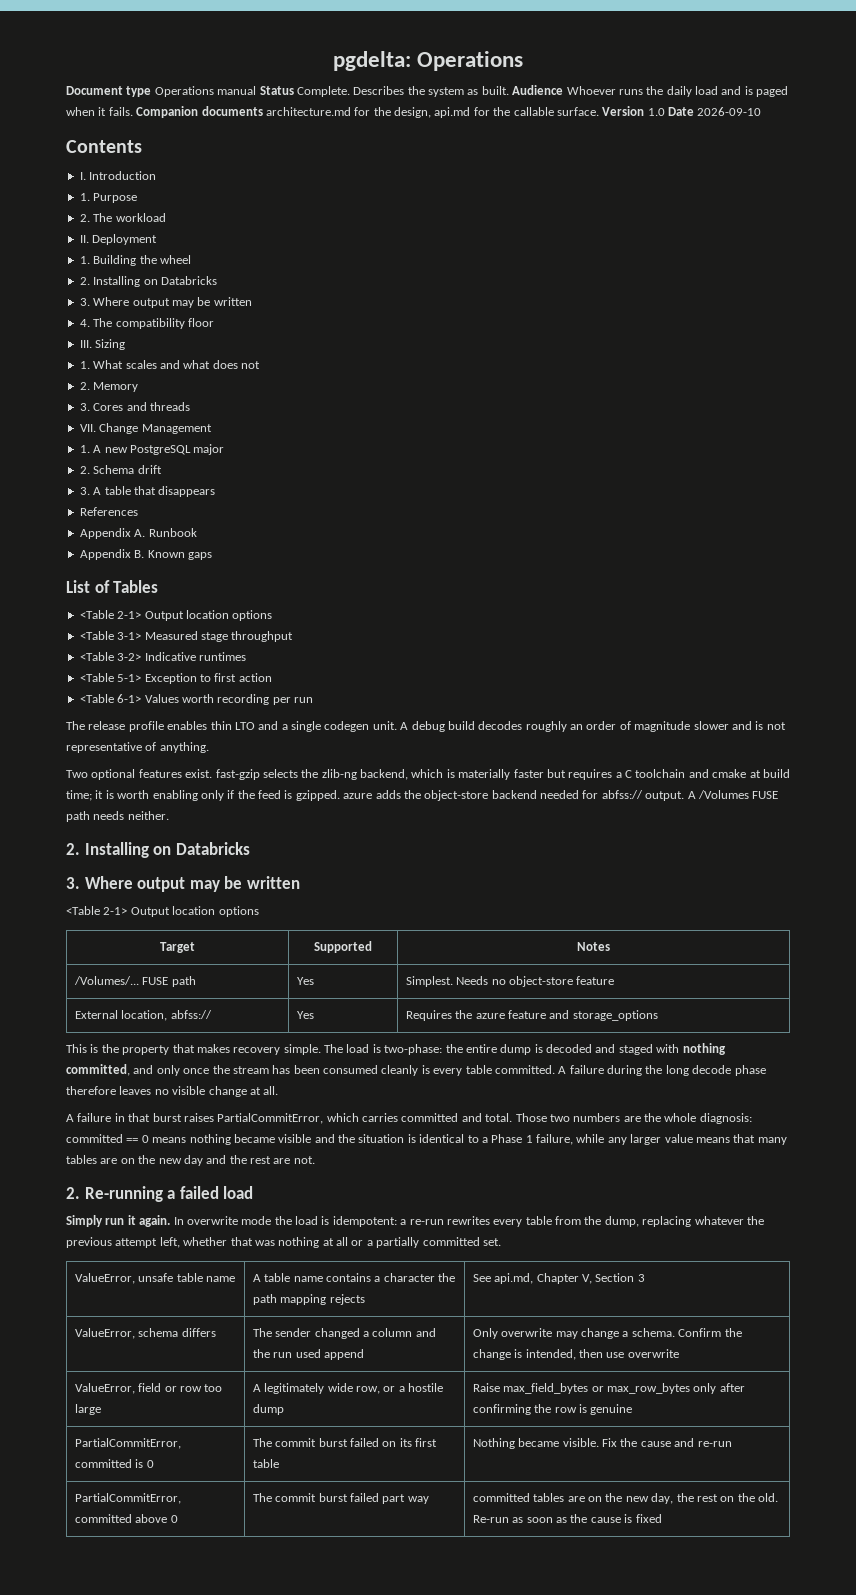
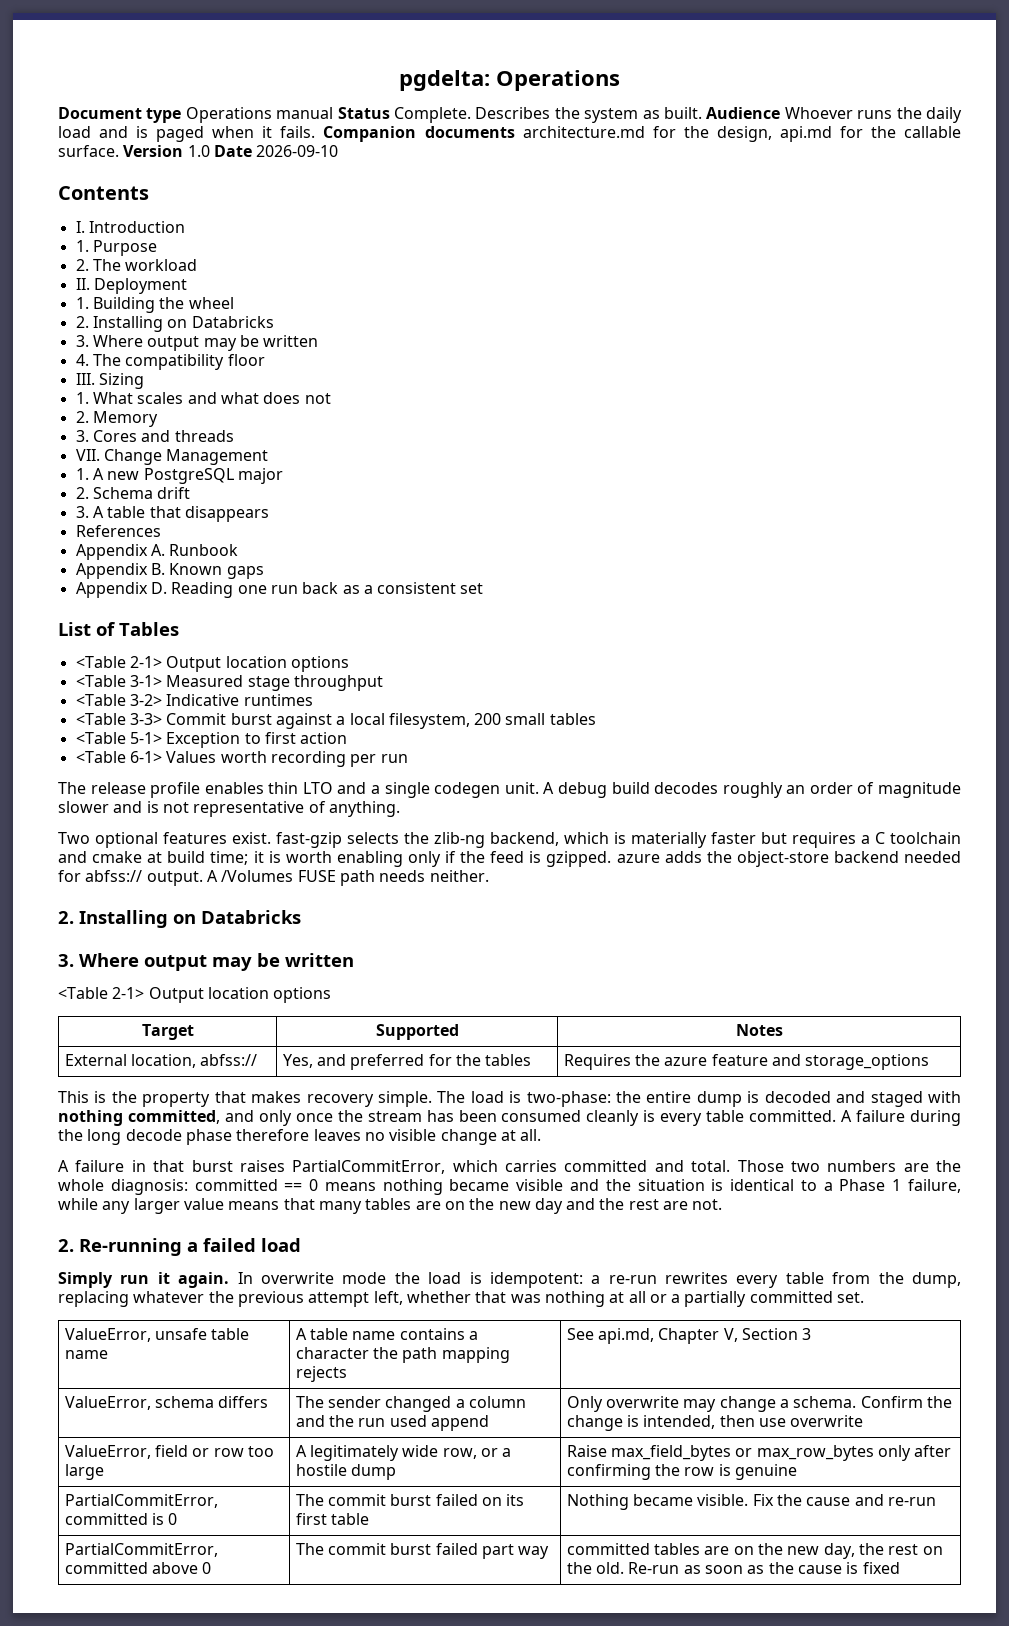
+ Appendix D. Reading one run back as a consistent set
+ <Table 3-3> Commit burst against a local filesystem, 200 small tables
- /Volumes/... FUSE path | Yes | Simplest. Needs no object-store feature
- External location, abfss:// | Yes | Requires the azure feature and storage_options
+ External location, abfss:// | Yes, and preferred for the tables | Requires the azure feature and storage_options

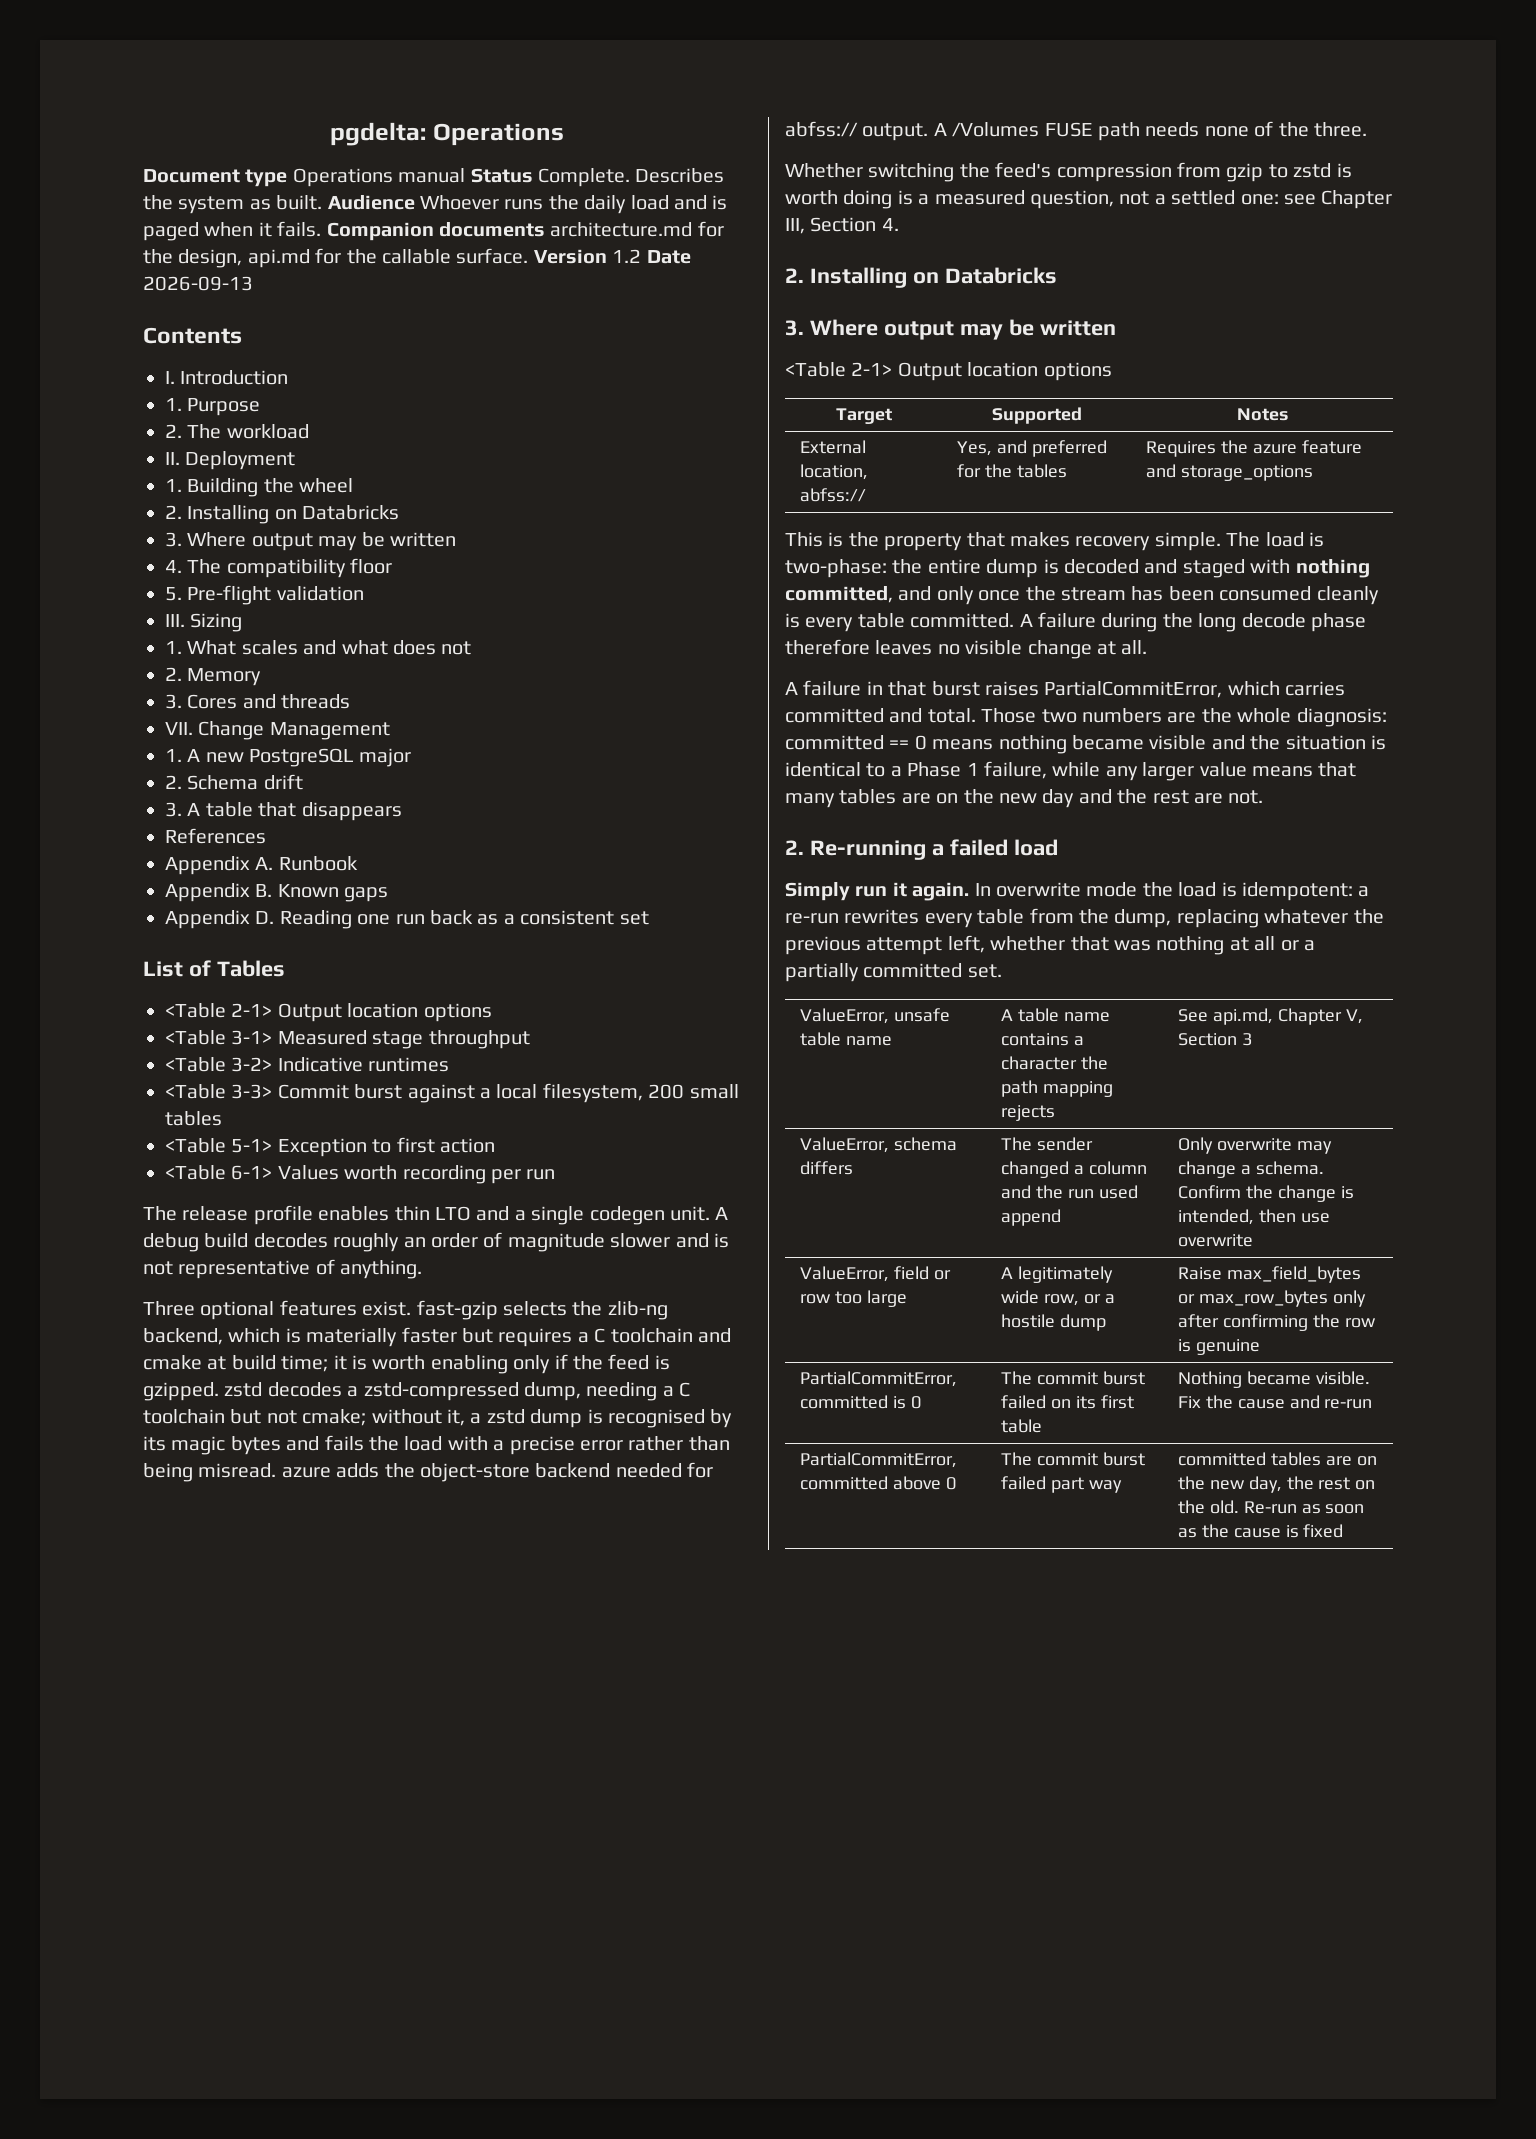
- Version 1.0 Date 2026-09-10
+ Version 1.2 Date 2026-09-13
+ 5. Pre-flight validation
- Two optional features exist. fast-gzip selects the zlib-ng backend, which is materially faster but requires a C toolchain and cmake at build time; it is worth enabling only if the feed is gzipped. azure adds the object-store backend needed for abfss:// output.
+ Three optional features exist. fast-gzip selects the zlib-ng backend, which is materially faster but requires a C toolchain and cmake at build time; it is worth enabling only if the feed is gzipped. zstd decodes a zstd-compressed dump, needing a C toolchain but not cmake; without it, a zstd dump is recognised by its magic bytes and fails the load with a precise error rather than being misread. azure adds the object-store backend needed for abfss:// output.
- A /Volumes FUSE path needs neither.
+ A /Volumes FUSE path needs none of the three.
+ Whether switching the feed's compression from gzip to zstd is worth doing is a measured question, not a settled one: see Chapter III, Section 4.

